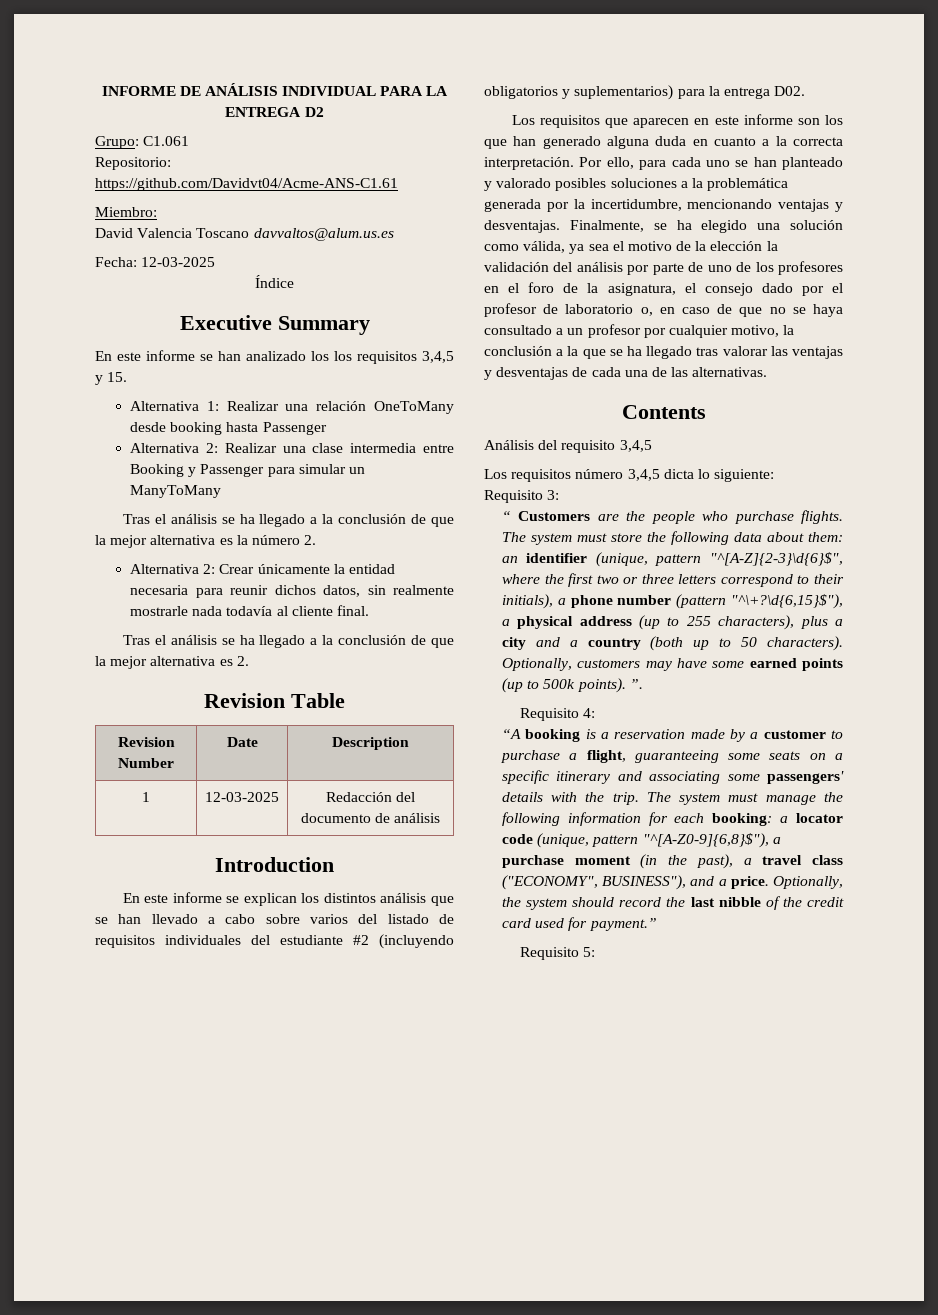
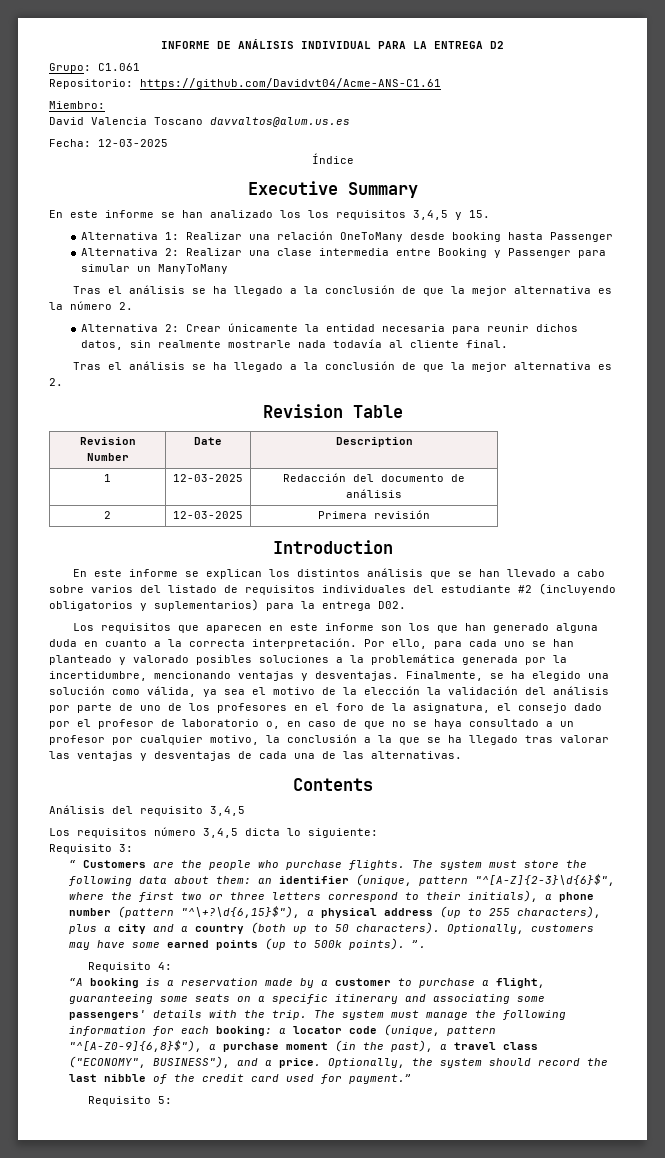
+ 2 | 12-03-2025 | Primera revisión

